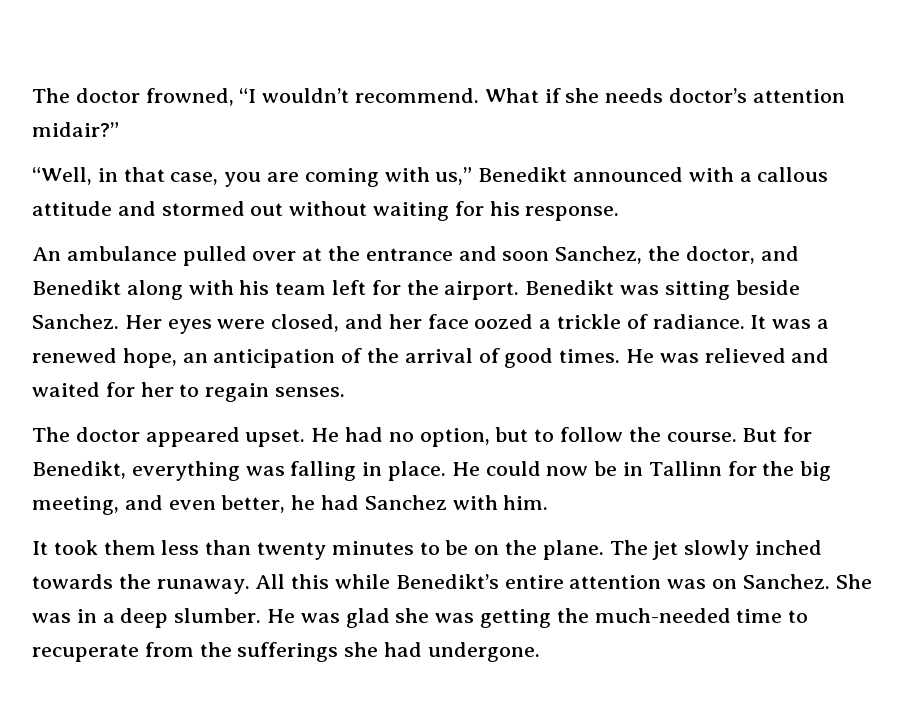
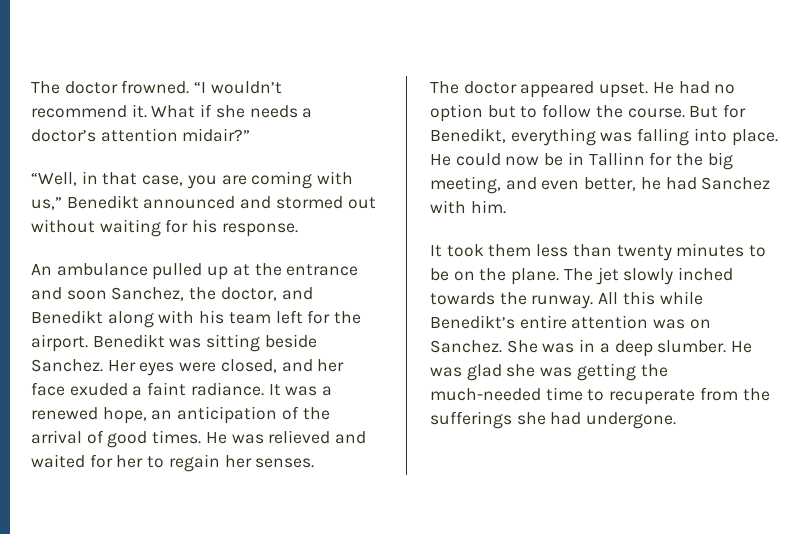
- The doctor frowned, “I wouldn’t recommend.
+ The doctor frowned. “I wouldn’t recommend it.
- What if she needs doctor’s attention midair?”
+ What if she needs a doctor’s attention midair?”
- “Well, in that case, you are coming with us,” Benedikt announced with a callous attitude and stormed out without waiting for his response.
+ “Well, in that case, you are coming with us,” Benedikt announced and stormed out without waiting for his response.
- An ambulance pulled over at the entrance and soon Sanchez, the doctor, and Benedikt along with his team left for the airport.
+ An ambulance pulled up at the entrance and soon Sanchez, the doctor, and Benedikt along with his team left for the airport.
- Her eyes were closed, and her face oozed a trickle of radiance.
+ Her eyes were closed, and her face exuded a faint radiance.
- He was relieved and waited for her to regain senses.
+ He was relieved and waited for her to regain her senses.
- He had no option, but to follow the course.
+ He had no option but to follow the course.
- But for Benedikt, everything was falling in place.
+ But for Benedikt, everything was falling into place.
- The jet slowly inched towards the runaway.
+ The jet slowly inched towards the runway.

